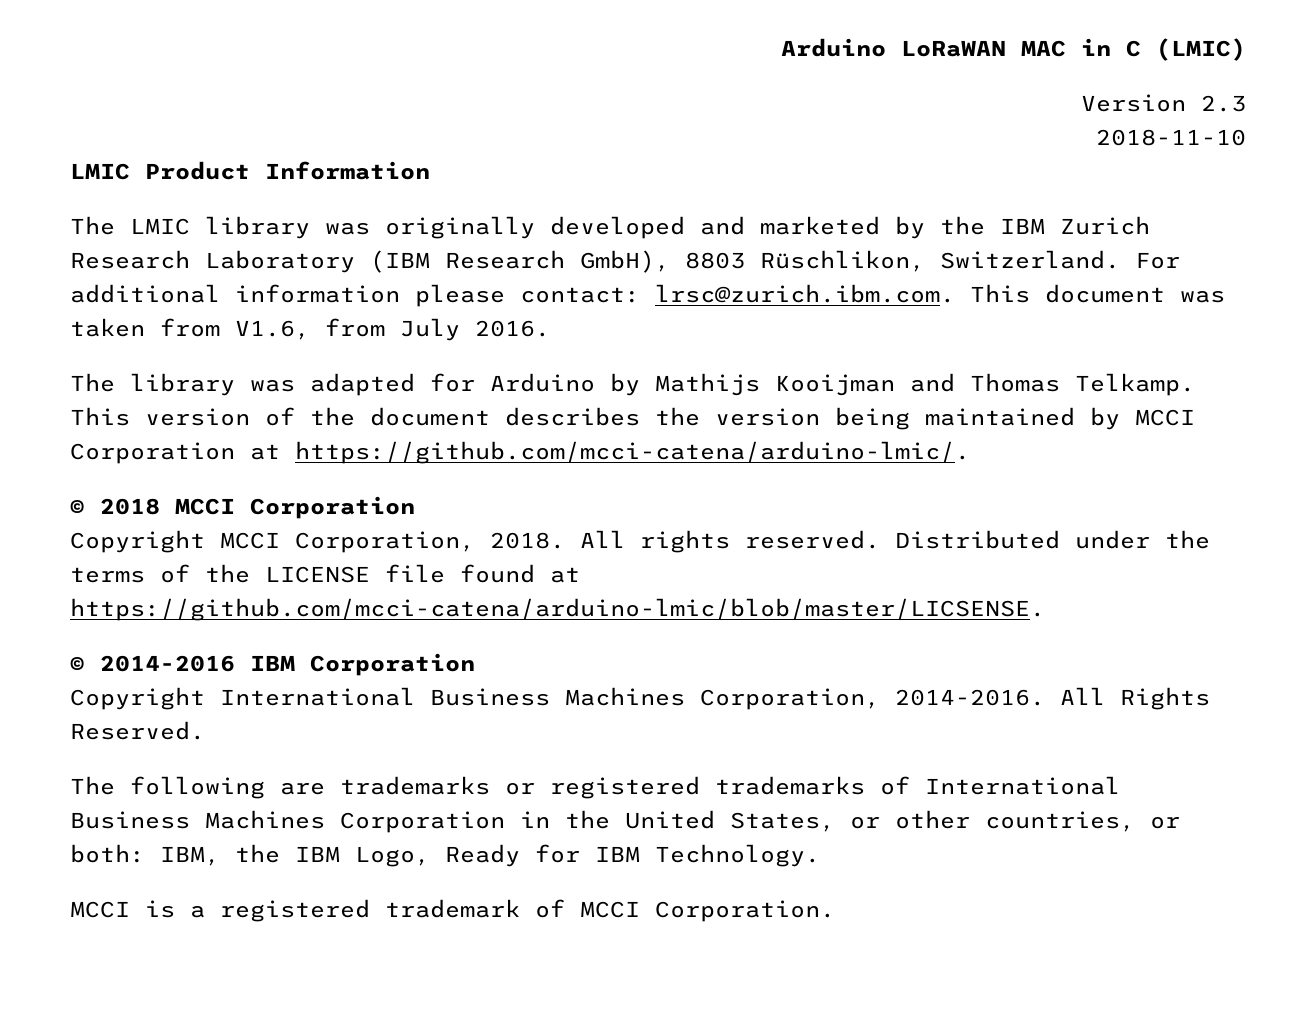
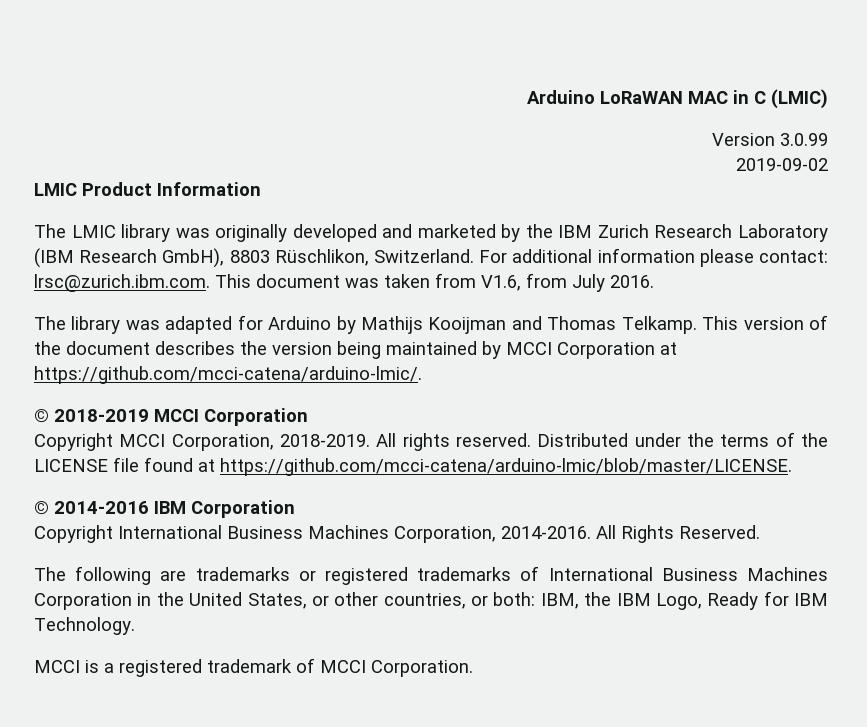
- Version 2.3
- 2018-11-10
+ Version 3.0.99
+ 2019-09-02
- © 2018 MCCI Corporation
+ © 2018-2019 MCCI Corporation
- Copyright MCCI Corporation, 2018.
+ Copyright MCCI Corporation, 2018-2019.
- Distributed under the terms of the LICENSE file found at https://github.com/mcci-catena/arduino-lmic/blob/master/LICSENSE.
+ Distributed under the terms of the LICENSE file found at https://github.com/mcci-catena/arduino-lmic/blob/master/LICENSE.

